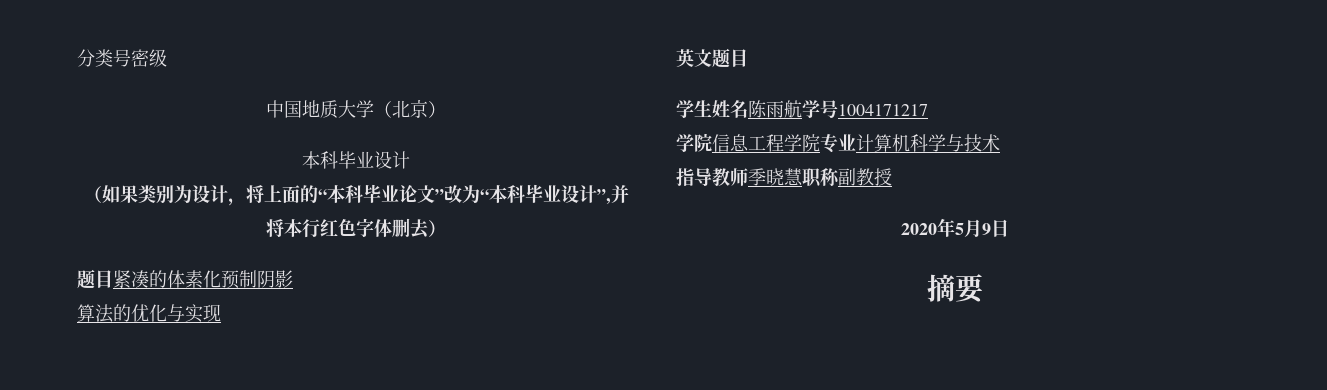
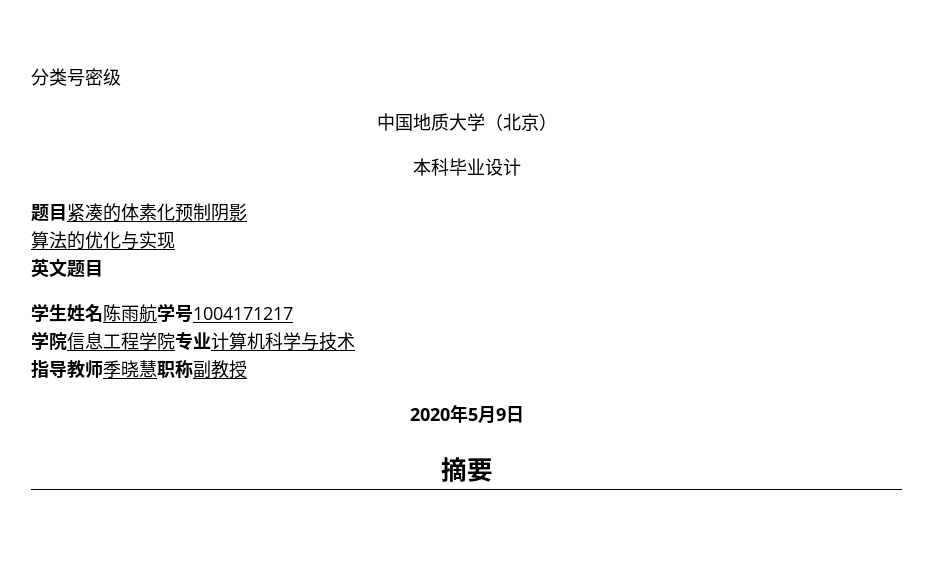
- （如果类别为设计，将上面的“本科毕业论文”改为“本科毕业设计”,并将本行红色字体删去）

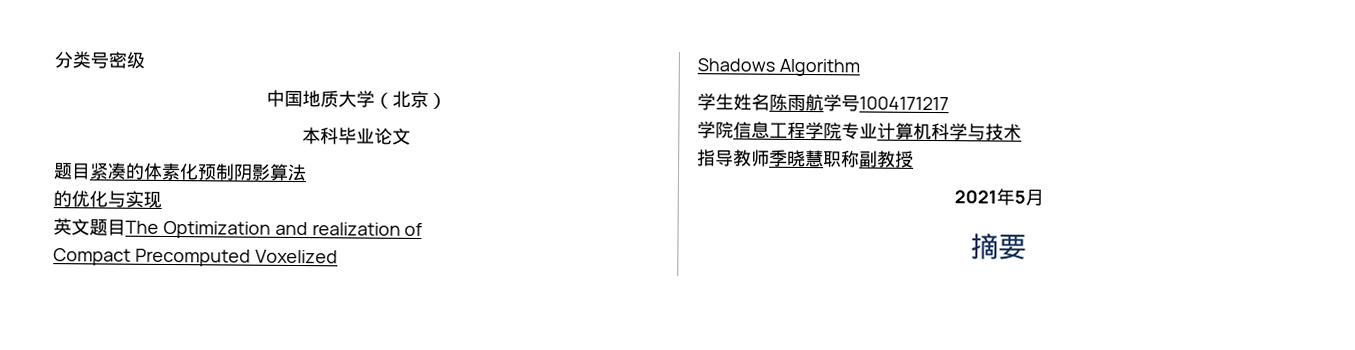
- 本科毕业设计
+ 本科毕业论文
- 题目紧凑的体素化预制阴影
- 算法的优化与实现
+ 题目紧凑的体素化预制阴影算法
+ 的优化与实现
- 英文题目
+ 英文题目The Optimization and realization of
+ Compact Precomputed Voxelized
+ Shadows Algorithm
- 2020年5月9日
+ 2021年5月

